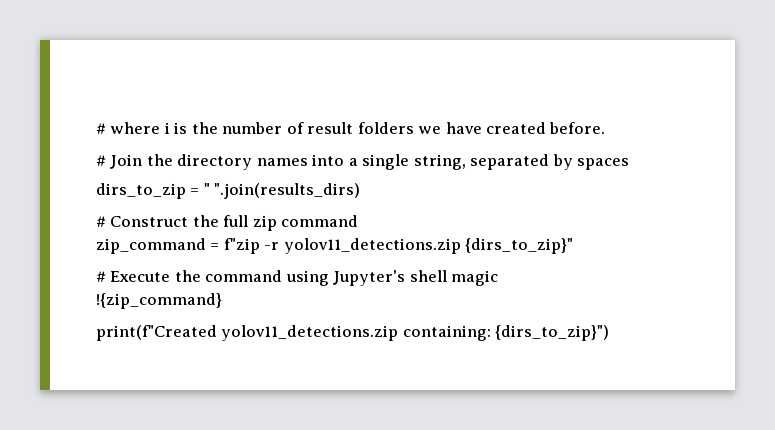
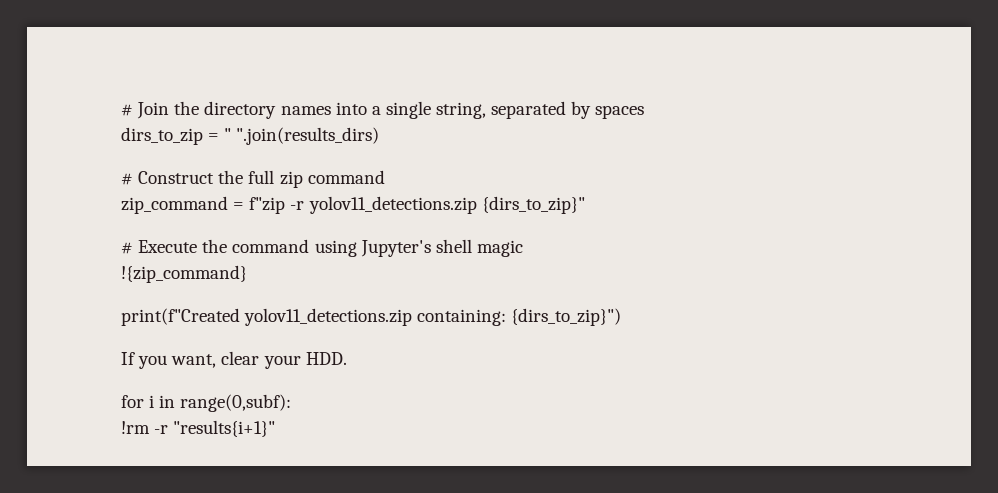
- # where i is the number of result folders we have created before.
+ If you want, clear your HDD.
+ for i in range(0,subf):
+ !rm -r "results{i+1}"

